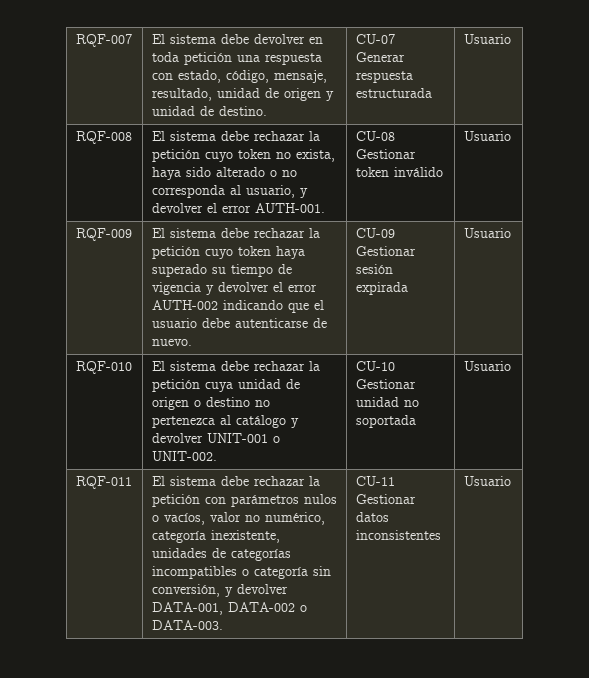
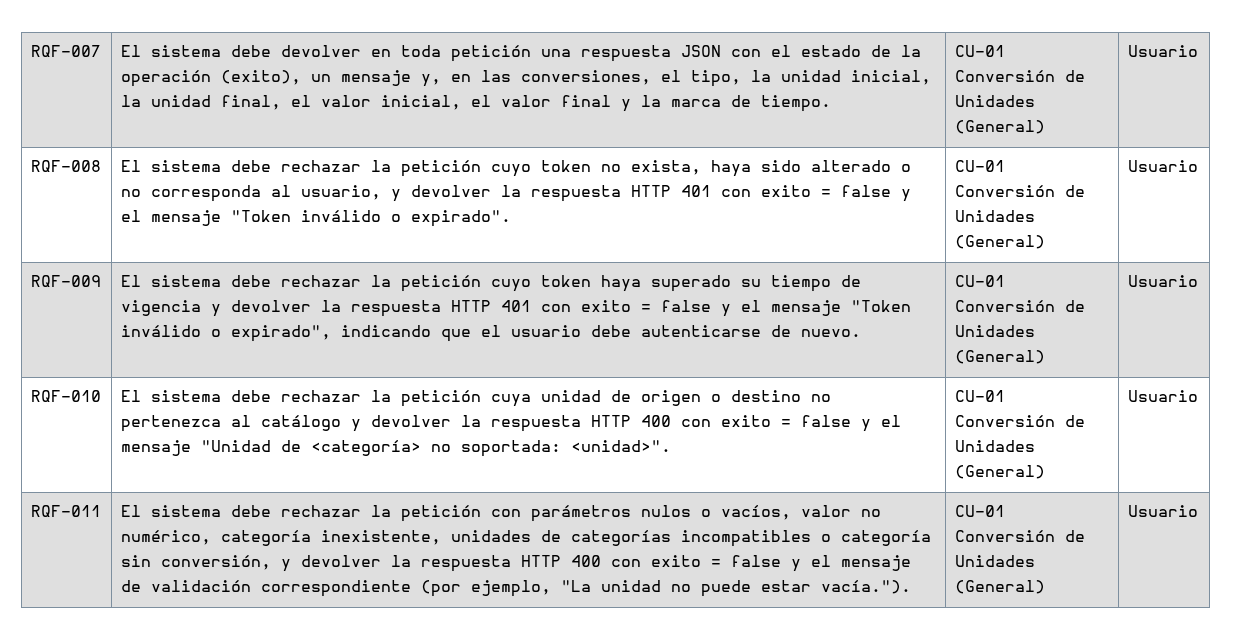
- El sistema debe devolver en toda petición una respuesta con estado, código, mensaje, resultado, unidad de origen y unidad de destino. | CU-07 Generar respuesta estructurada
+ El sistema debe devolver en toda petición una respuesta JSON con el estado de la operación (exito), un mensaje y, en las conversiones, el tipo, la unidad inicial, la unidad final, el valor inicial, el valor final y la marca de tiempo. | CU-01 Conversión de Unidades (General)
- El sistema debe rechazar la petición cuyo token no exista, haya sido alterado o no corresponda al usuario, y devolver el error AUTH-001. | CU-08 Gestionar token inválido
+ El sistema debe rechazar la petición cuyo token no exista, haya sido alterado o no corresponda al usuario, y devolver la respuesta HTTP 401 con exito = false y el mensaje "Token inválido o expirado". | CU-01 Conversión de Unidades (General)
- El sistema debe rechazar la petición cuyo token haya superado su tiempo de vigencia y devolver el error AUTH-002 indicando que el usuario debe autenticarse de nuevo. | CU-09 Gestionar sesión expirada
+ El sistema debe rechazar la petición cuyo token haya superado su tiempo de vigencia y devolver la respuesta HTTP 401 con exito = false y el mensaje "Token inválido o expirado", indicando que el usuario debe autenticarse de nuevo. | CU-01 Conversión de Unidades (General)
- El sistema debe rechazar la petición cuya unidad de origen o destino no pertenezca al catálogo y devolver UNIT-001 o UNIT-002. | CU-10 Gestionar unidad no soportada
+ El sistema debe rechazar la petición cuya unidad de origen o destino no pertenezca al catálogo y devolver la respuesta HTTP 400 con exito = false y el mensaje "Unidad de <categoría> no soportada: <unidad>". | CU-01 Conversión de Unidades (General)
- El sistema debe rechazar la petición con parámetros nulos o vacíos, valor no numérico, categoría inexistente, unidades de categorías incompatibles o categoría sin conversión, y devolver DATA-001, DATA-002 o DATA-003. | CU-11 Gestionar datos inconsistentes
+ El sistema debe rechazar la petición con parámetros nulos o vacíos, valor no numérico, categoría inexistente, unidades de categorías incompatibles o categoría sin conversión, y devolver la respuesta HTTP 400 con exito = false y el mensaje de validación correspondiente (por ejemplo, "La unidad no puede estar vacía."). | CU-01 Conversión de Unidades (General)

